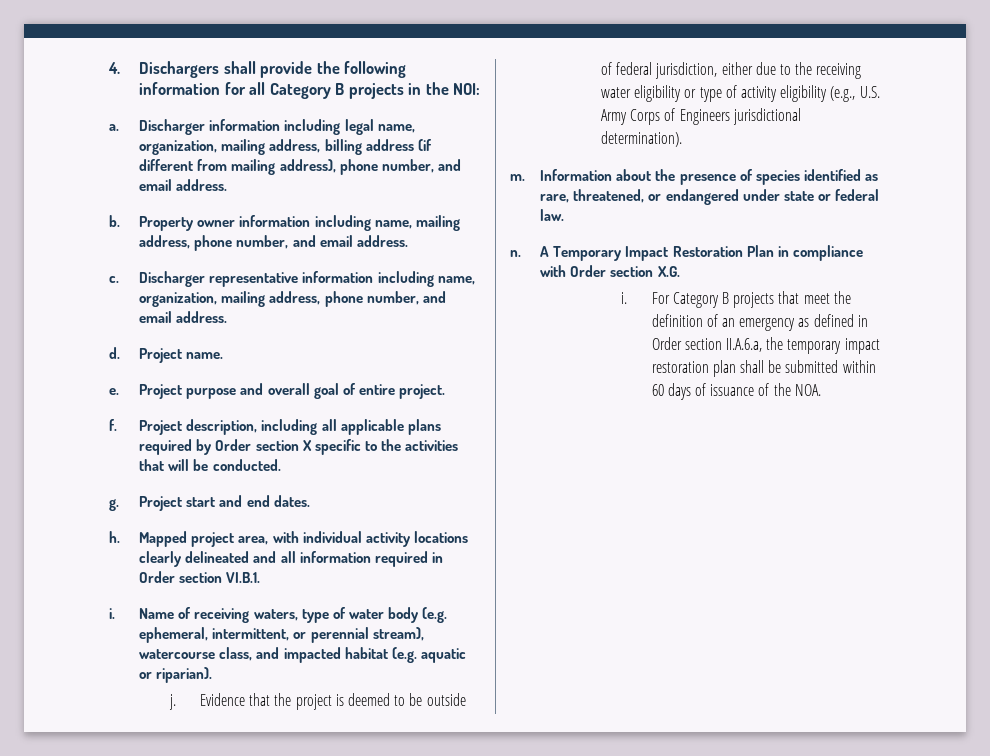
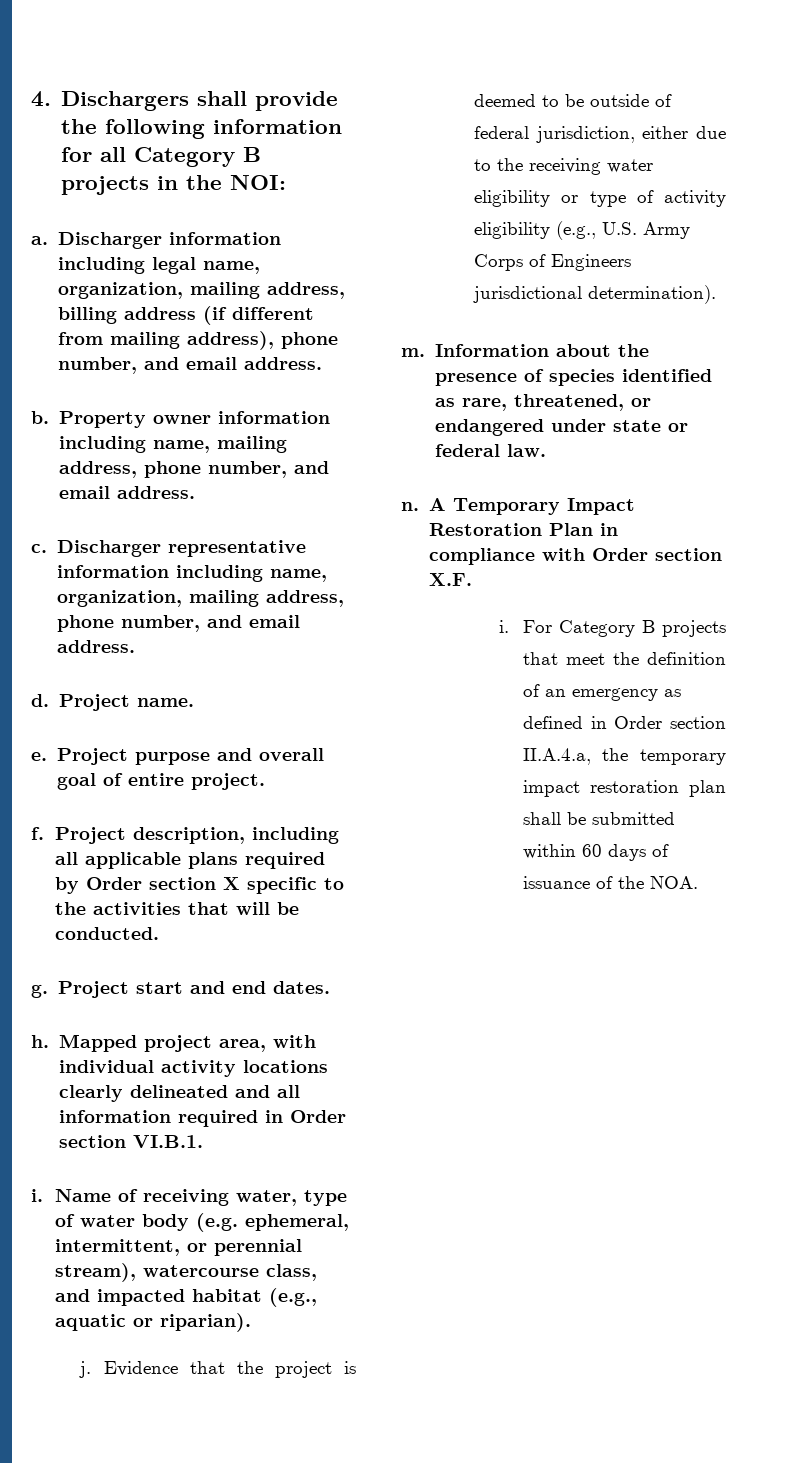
- Name of receiving waters, type of water body (e.g. ephemeral, intermittent, or perennial stream), watercourse class, and impacted habitat (e.g. aquatic or riparian).
+ Name of receiving water, type of water body (e.g. ephemeral, intermittent, or perennial stream), watercourse class, and impacted habitat (e.g., aquatic or riparian).
- A Temporary Impact Restoration Plan in compliance with Order section X.G.
+ A Temporary Impact Restoration Plan in compliance with Order section X.F.
- For Category B projects that meet the definition of an emergency as defined in Order section II.A.6.a, the temporary impact restoration plan shall be submitted within 60 days of issuance of the NOA.
+ For Category B projects that meet the definition of an emergency as defined in Order section II.A.4.a, the temporary impact restoration plan shall be submitted within 60 days of issuance of the NOA.

